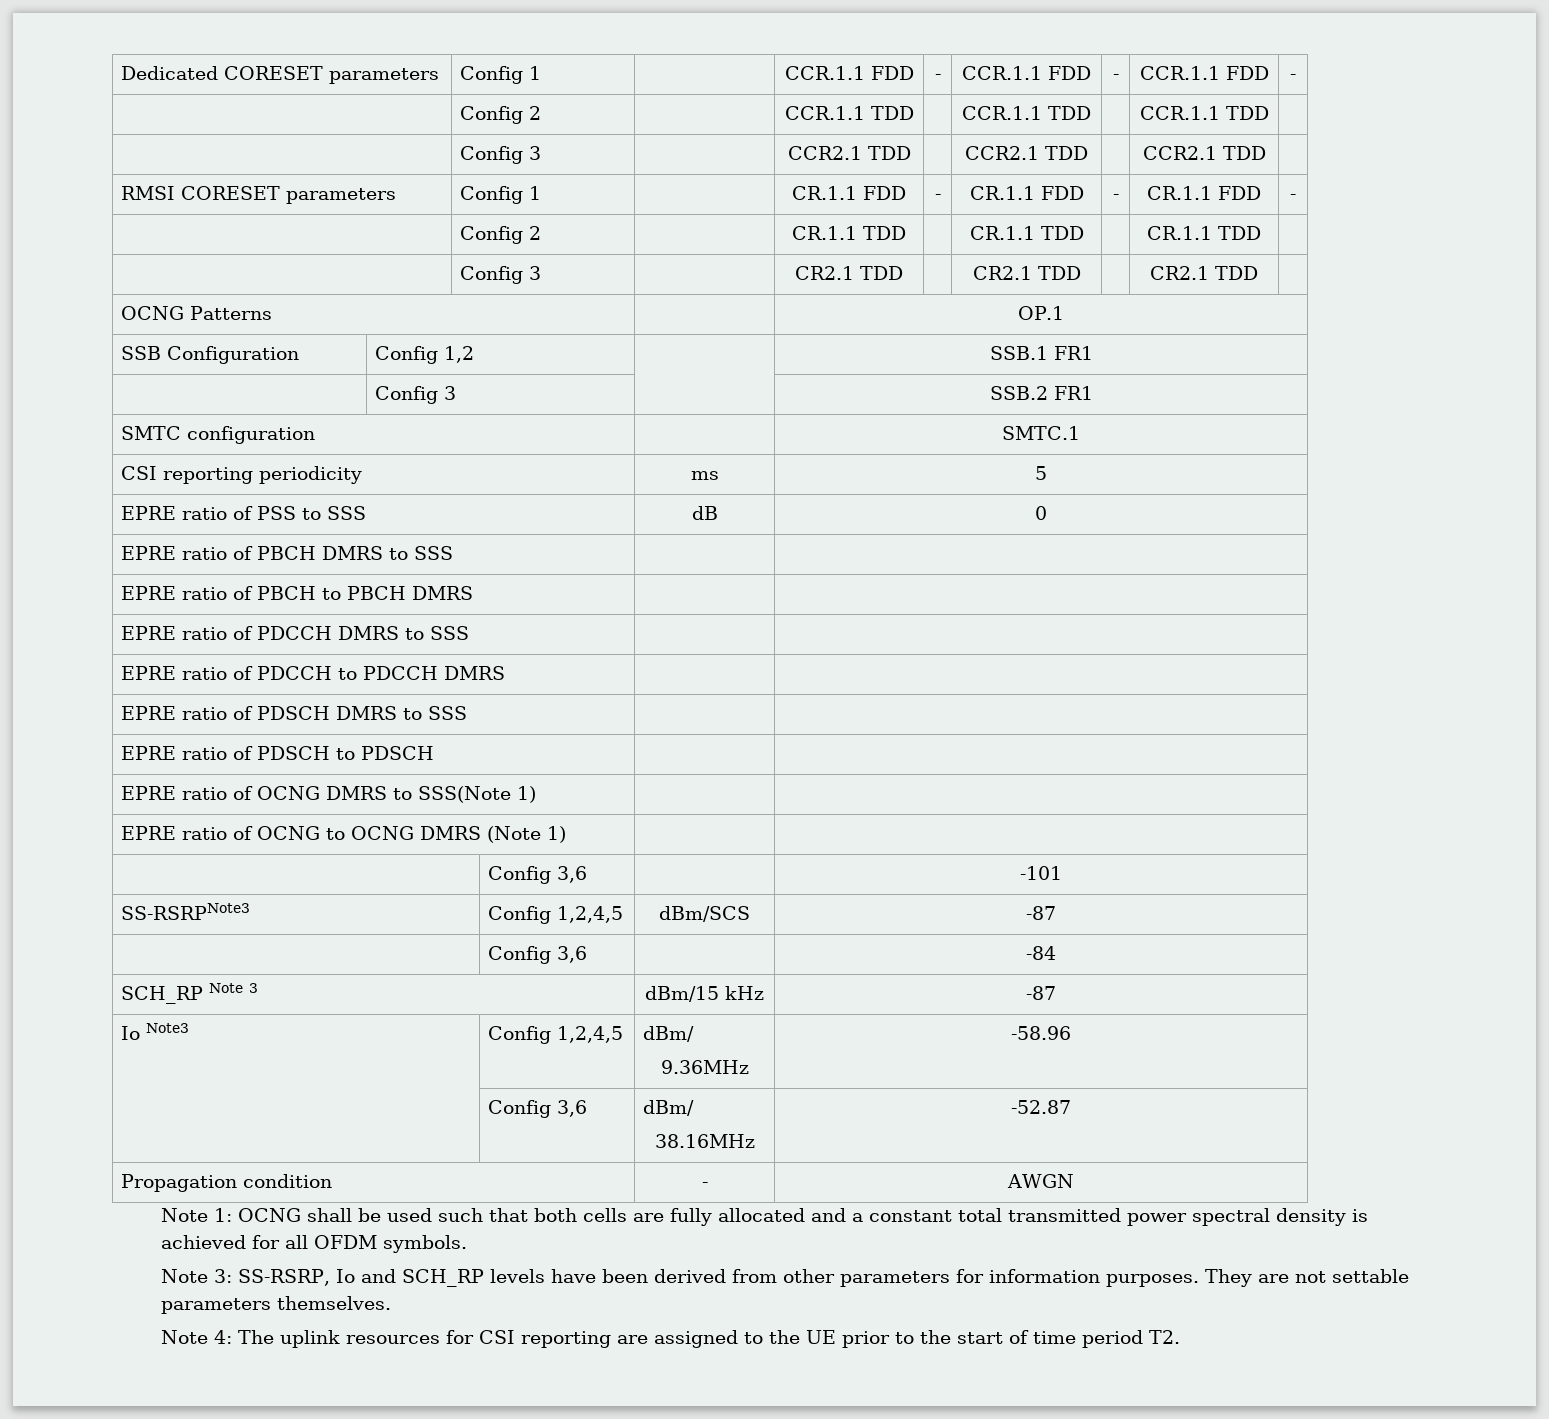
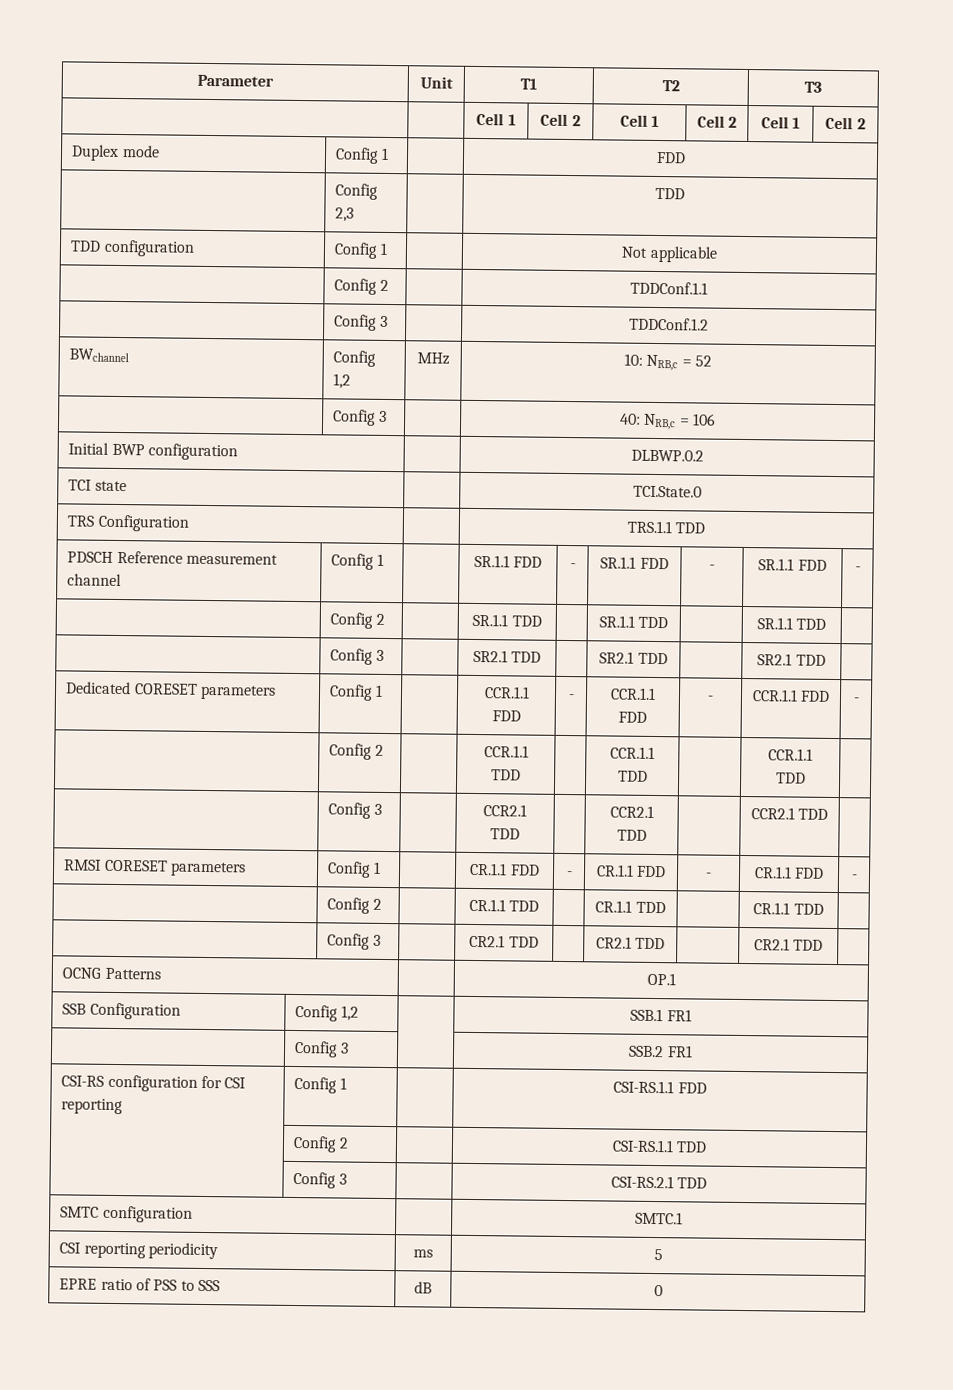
+ Parameter | Unit | T1 | T2 | T3
+ | | Cell 1 | Cell 2 | Cell 1 | Cell 2 | Cell 1 | Cell 2
+ Duplex mode | Config 1 | | FDD
+ | Config 2,3 | | TDD
+ TDD configuration | Config 1 | | Not applicable
+ | Config 2 | | TDDConf.1.1
+ | Config 3 | | TDDConf.1.2
+ BWchannel | Config 1,2 | MHz | 10: NRB,c = 52
+ | Config 3 | | 40: NRB,c = 106
+ Initial BWP configuration | | DLBWP.0.2
+ TCI state | | TCI.State.0
+ TRS Configuration | | TRS.1.1 TDD
+ PDSCH Reference measurement channel | Config 1 | | SR.1.1 FDD | - | SR.1.1 FDD | - | SR.1.1 FDD | -
+ | Config 2 | | SR.1.1 TDD | | SR.1.1 TDD | | SR.1.1 TDD |
+ | Config 3 | | SR2.1 TDD | | SR2.1 TDD | | SR2.1 TDD |
+ CSI-RS configuration for CSI reporting | Config 1 | | CSI-RS.1.1 FDD
+ | Config 2 | | CSI-RS.1.1 TDD
+ | Config 3 | | CSI-RS.2.1 TDD
- EPRE ratio of PBCH DMRS to SSS | |
- EPRE ratio of PBCH to PBCH DMRS | |
- EPRE ratio of PDCCH DMRS to SSS | |
- EPRE ratio of PDCCH to PDCCH DMRS | |
- EPRE ratio of PDSCH DMRS to SSS | |
- EPRE ratio of PDSCH to PDSCH | |
- EPRE ratio of OCNG DMRS to SSS(Note 1) | |
- EPRE ratio of OCNG to OCNG DMRS (Note 1) | |
- | Config 3,6 | | -101
- SS-RSRPNote3 | Config 1,2,4,5 | dBm/SCS | -87
- | Config 3,6 | | -84
- SCH_RP Note 3 | dBm/15 kHz | -87
- Io Note3 | Config 1,2,4,5 | dBm/
- 9.36MHz | -58.96
- | Config 3,6 | dBm/
- 38.16MHz | -52.87
- Propagation condition | - | AWGN
- Note 1: OCNG shall be used such that both cells are fully allocated and a constant total transmitted power spectral density is achieved for all OFDM symbols.
- Note 3: SS-RSRP, Io and SCH_RP levels have been derived from other parameters for information purposes. They are not settable parameters themselves.
- Note 4: The uplink resources for CSI reporting are assigned to the UE prior to the start of time period T2.

